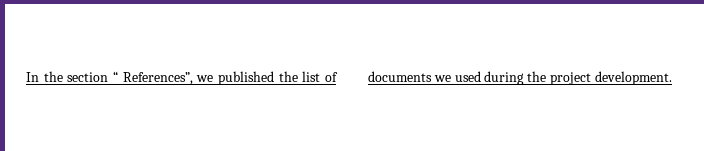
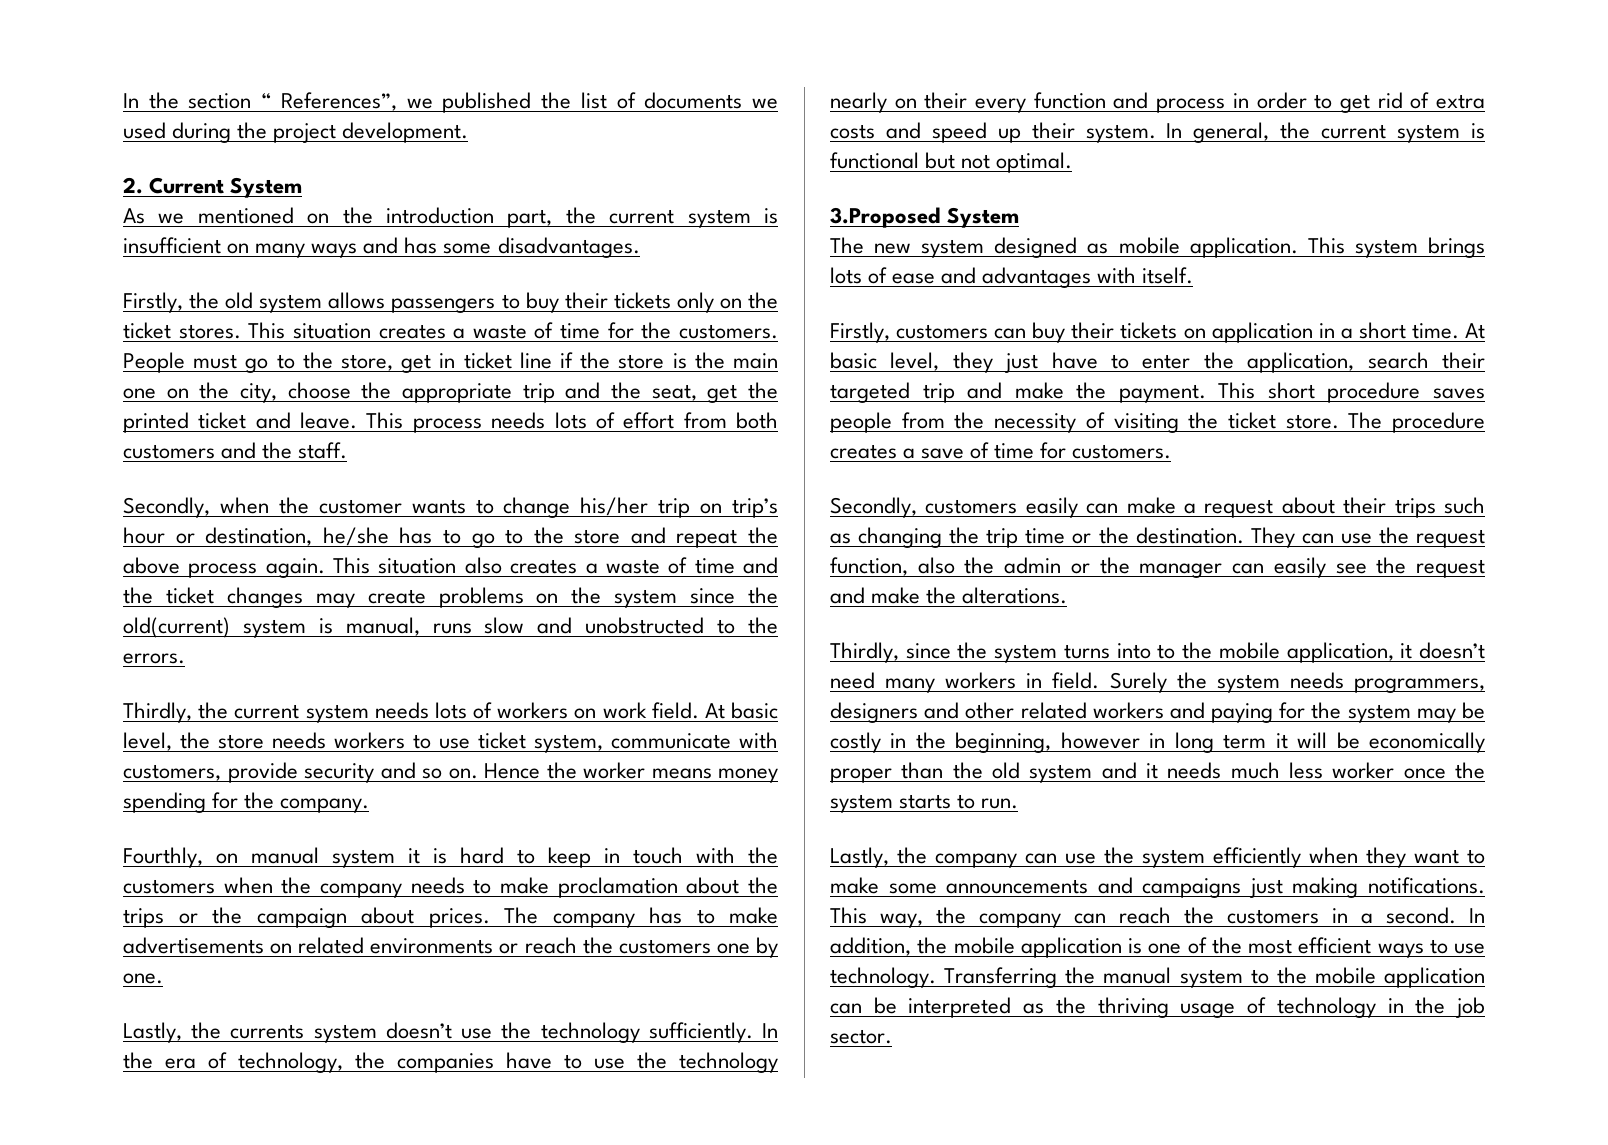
+ 2. Current System
+ As we mentioned on the introduction part, the current system is insufficient on many ways and has some disadvantages.
+ Firstly, the old system allows passengers to buy their tickets only on the ticket stores. This situation creates a waste of time for the customers. People must go to the store, get in ticket line if the store is the main one on the city, choose the appropriate trip and the seat, get the printed ticket and leave. This process needs lots of effort from both customers and the staff.
+ Secondly, when the customer wants to change his/her trip on trip’s hour or destination, he/she has to go to the store and repeat the above process again. This situation also creates a waste of time and the ticket changes may create problems on the system since the old(current) system is manual, runs slow and unobstructed to the errors.
+ Thirdly, the current system needs lots of workers on work field. At basic level, the store needs workers to use ticket system, communicate with customers, provide security and so on. Hence the worker means money spending for the company.
+ Fourthly, on manual system it is hard to keep in touch with the customers when the company needs to make proclamation about the trips or the campaign about prices. The company has to make advertisements on related environments or reach the customers one by one.
+ Lastly, the currents system doesn’t use the technology sufficiently. In the era of technology, the companies have to use the technology nearly on their every function and process in order to get rid of extra costs and speed up their system. In general, the current system is functional but not optimal.
+ 3.Proposed System
+ The new system designed as mobile application. This system brings lots of ease and advantages with itself.
+ Firstly, customers can buy their tickets on application in a short time. At basic level, they just have to enter the application, search their targeted trip and make the payment. This short procedure saves people from the necessity of visiting the ticket store. The procedure creates a save of time for customers.
+ Secondly, customers easily can make a request about their trips such as changing the trip time or the destination. They can use the request function, also the admin or the manager can easily see the request and make the alterations.
+ Thirdly, since the system turns into to the mobile application, it doesn’t need many workers in field. Surely the system needs programmers, designers and other related workers and paying for the system may be costly in the beginning, however in long term it will be economically proper than the old system and it needs much less worker once the system starts to run.
+ Lastly, the company can use the system efficiently when they want to make some announcements and campaigns just making notifications. This way, the company can reach the customers in a second. In addition, the mobile application is one of the most efficient ways to use technology. Transferring the manual system to the mobile application can be interpreted as the thriving usage of technology in the job sector.

